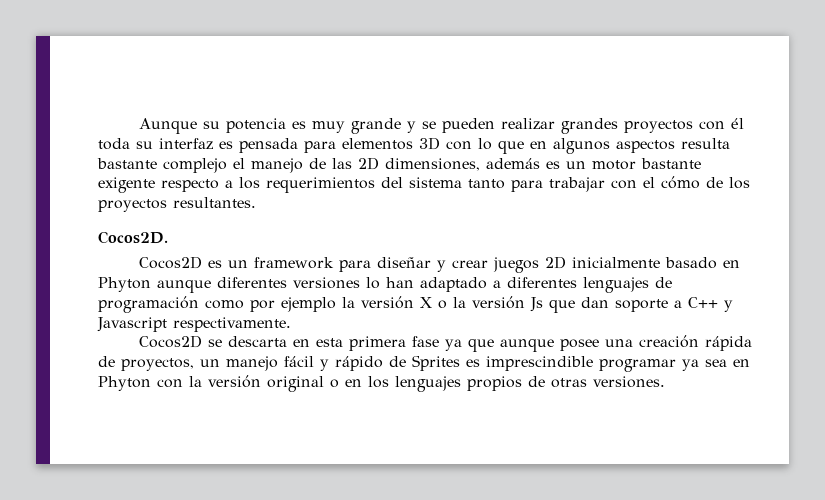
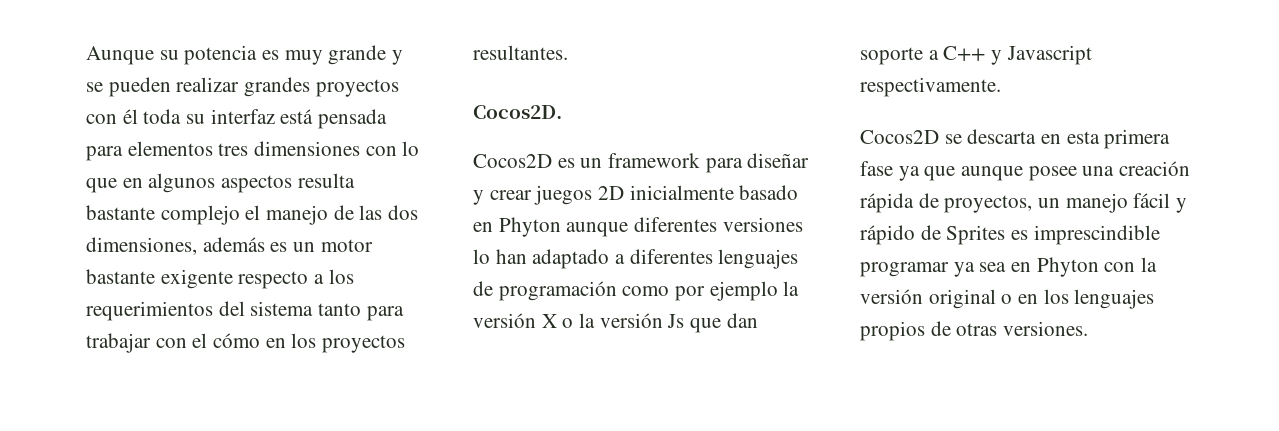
- Aunque su potencia es muy grande y se pueden realizar grandes proyectos con él toda su interfaz es pensada para elementos 3D con lo que en algunos aspectos resulta bastante complejo el manejo de las 2D dimensiones, además es un motor bastante exigente respecto a los requerimientos del sistema tanto para trabajar con el cómo de los proyectos resultantes.
+ Aunque su potencia es muy grande y se pueden realizar grandes proyectos con él toda su interfaz está pensada para elementos tres dimensiones con lo que en algunos aspectos resulta bastante complejo el manejo de las dos dimensiones, además es un motor bastante exigente respecto a los requerimientos del sistema tanto para trabajar con el cómo en los proyectos resultantes.

